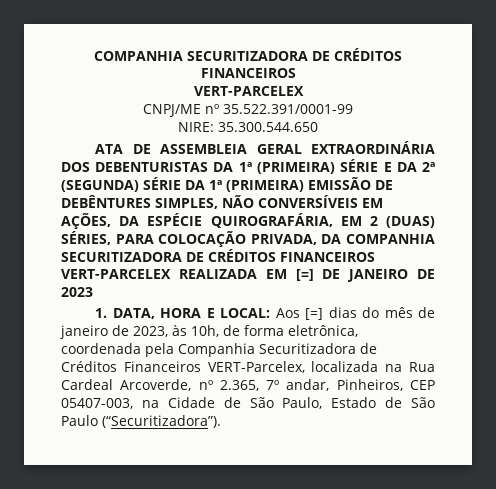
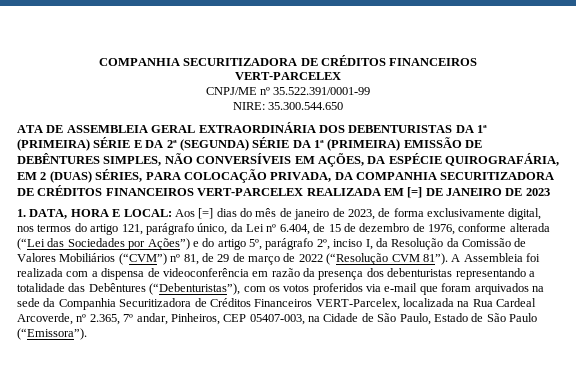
- 1. DATA, HORA E LOCAL: Aos [=] dias do mês de janeiro de 2023, às 10h, de forma eletrônica, coordenada pela Companhia Securitizadora de Créditos Financeiros VERT-Parcelex, localizada na Rua Cardeal Arcoverde, nº 2.365, 7º andar, Pinheiros, CEP 05407-003, na Cidade de São Paulo, Estado de São Paulo (“Securitizadora”).
+ 1. DATA, HORA E LOCAL: Aos [=] dias do mês de janeiro de 2023, de forma exclusivamente digital, nos termos do artigo 121, parágrafo único, da Lei nº 6.404, de 15 de dezembro de 1976, conforme alterada (“Lei das Sociedades por Ações”) e do artigo 5º, parágrafo 2º, inciso I, da Resolução da Comissão de Valores Mobiliários (“CVM”) nº 81, de 29 de março de 2022 (“Resolução CVM 81”). A Assembleia foi realizada com a dispensa de videoconferência em razão da presença dos debenturistas representando a totalidade das Debêntures (“Debenturistas”), com os votos proferidos via e-mail que foram arquivados na sede da Companhia Securitizadora de Créditos Financeiros VERT-Parcelex, localizada na Rua Cardeal Arcoverde, nº 2.365, 7º andar, Pinheiros, CEP 05407-003, na Cidade de São Paulo, Estado de São Paulo (“Emissora”).

